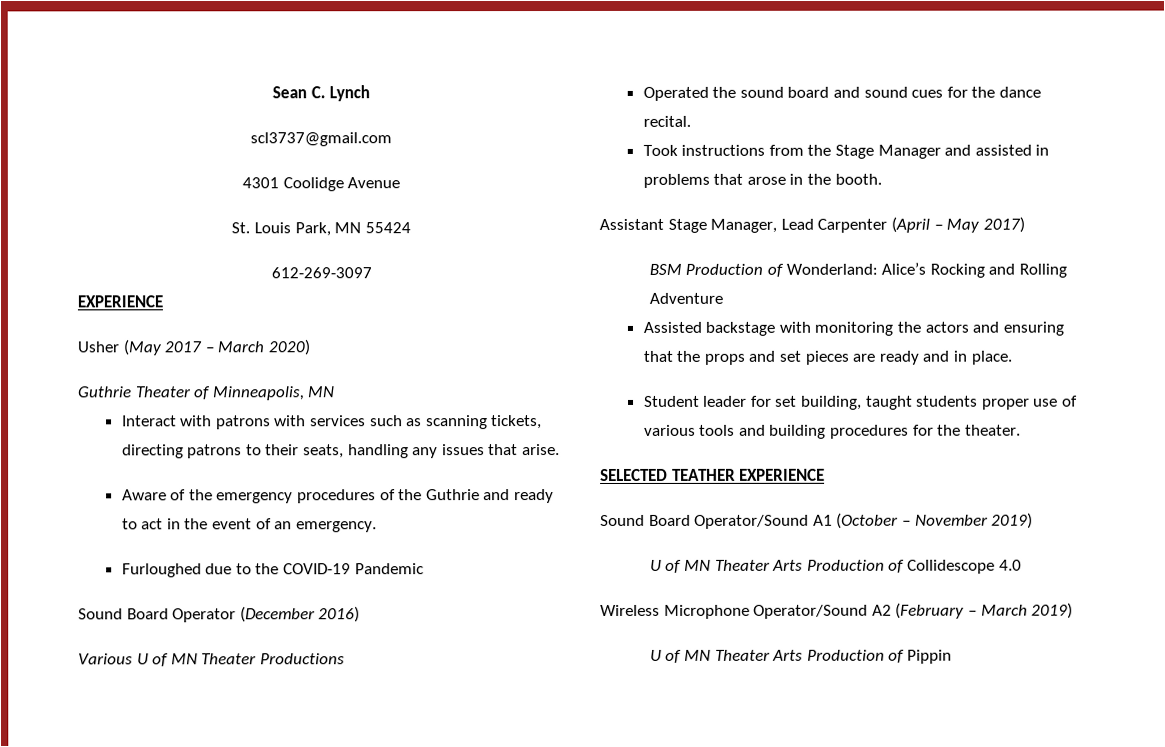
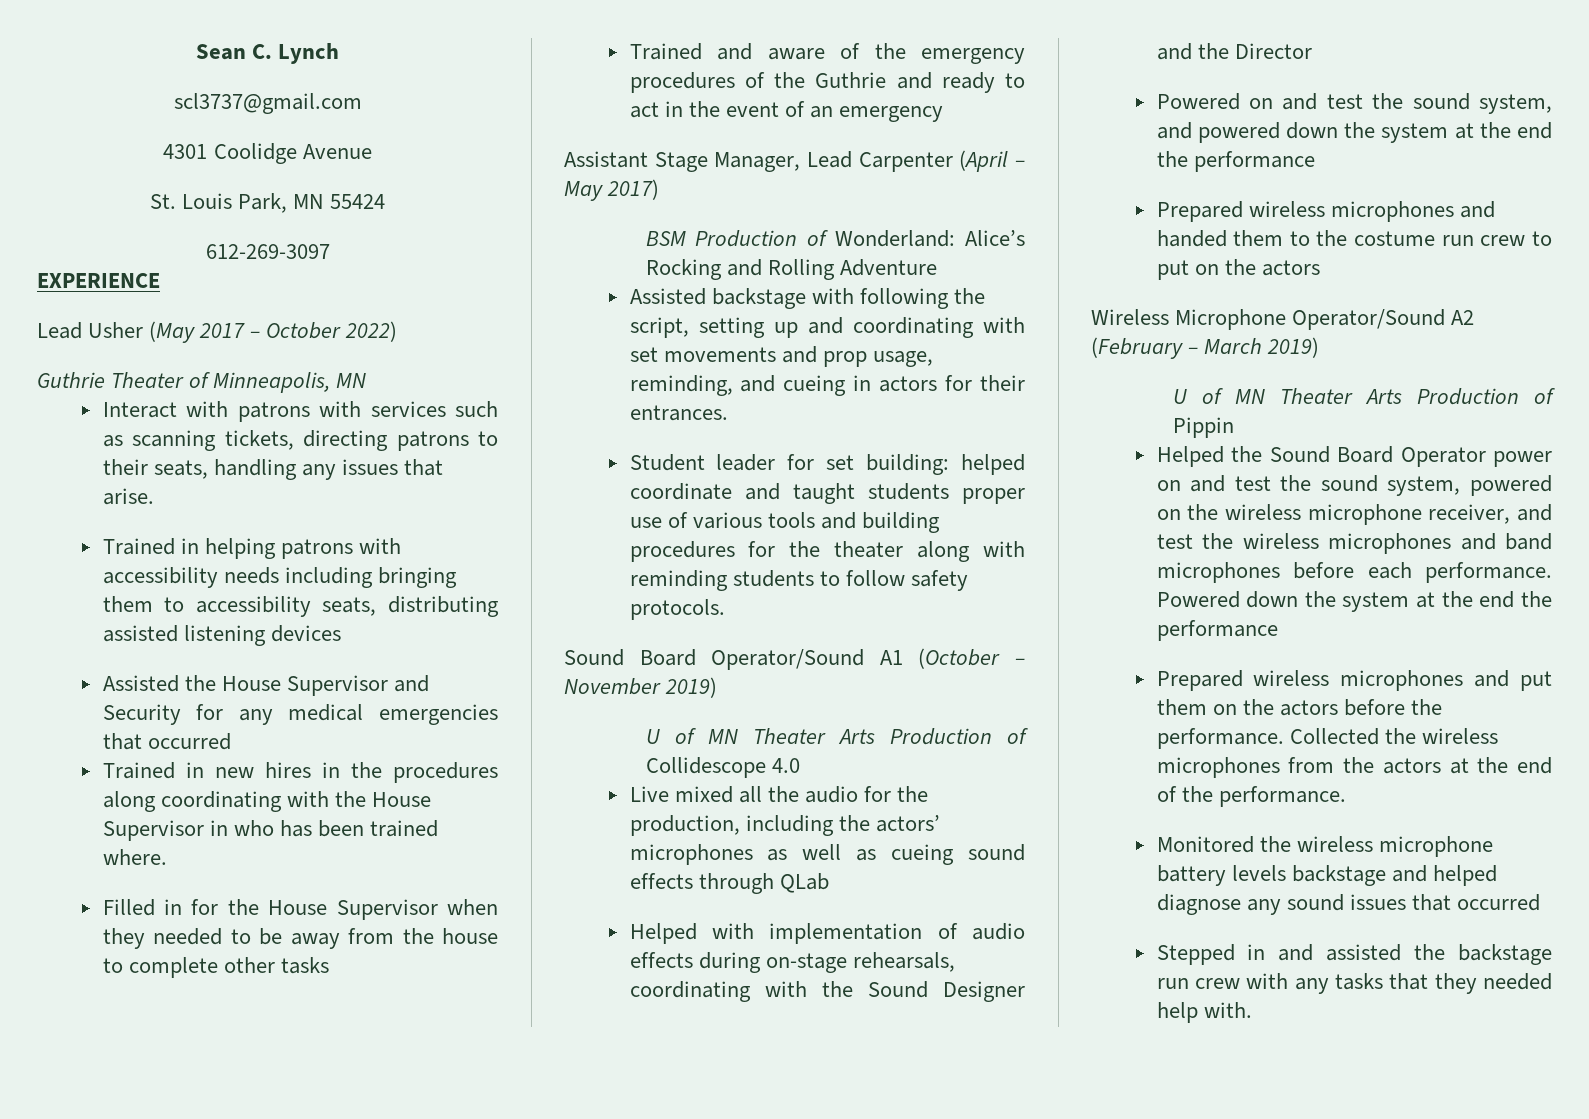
- Usher (May 2017 – March 2020)
+ Lead Usher (May 2017 – October 2022)
- Aware of the emergency procedures of the Guthrie and ready to act in the event of an emergency.
- Furloughed due to the COVID-19 Pandemic
- Sound Board Operator (December 2016)
- Various U of MN Theater Productions
- Operated the sound board and sound cues for the dance recital.
- Took instructions from the Stage Manager and assisted in problems that arose in the booth.
+ Trained in helping patrons with accessibility needs including bringing them to accessibility seats, distributing assisted listening devices
+ Assisted the House Supervisor and Security for any medical emergencies that occurred
+ Trained in new hires in the procedures along coordinating with the House Supervisor in who has been trained where.
+ Filled in for the House Supervisor when they needed to be away from the house to complete other tasks
+ Trained and aware of the emergency procedures of the Guthrie and ready to act in the event of an emergency
- Assisted backstage with monitoring the actors and ensuring that the props and set pieces are ready and in place.
+ Assisted backstage with following the script, setting up and coordinating with set movements and prop usage, reminding, and cueing in actors for their entrances.
- Student leader for set building, taught students proper use of various tools and building procedures for the theater.
- SELECTED TEATHER EXPERIENCE
+ Student leader for set building: helped coordinate and taught students proper use of various tools and building procedures for the theater along with reminding students to follow safety protocols.
+ Live mixed all the audio for the production, including the actors’ microphones as well as cueing sound effects through QLab
+ Helped with implementation of audio effects during on-stage rehearsals, coordinating with the Sound Designer and the Director
+ Powered on and test the sound system, and powered down the system at the end the performance
+ Prepared wireless microphones and handed them to the costume run crew to put on the actors
+ Helped the Sound Board Operator power on and test the sound system, powered on the wireless microphone receiver, and test the wireless microphones and band microphones before each performance. Powered down the system at the end the performance
+ Prepared wireless microphones and put them on the actors before the performance. Collected the wireless microphones from the actors at the end of the performance.
+ Monitored the wireless microphone battery levels backstage and helped diagnose any sound issues that occurred
+ Stepped in and assisted the backstage run crew with any tasks that they needed help with.

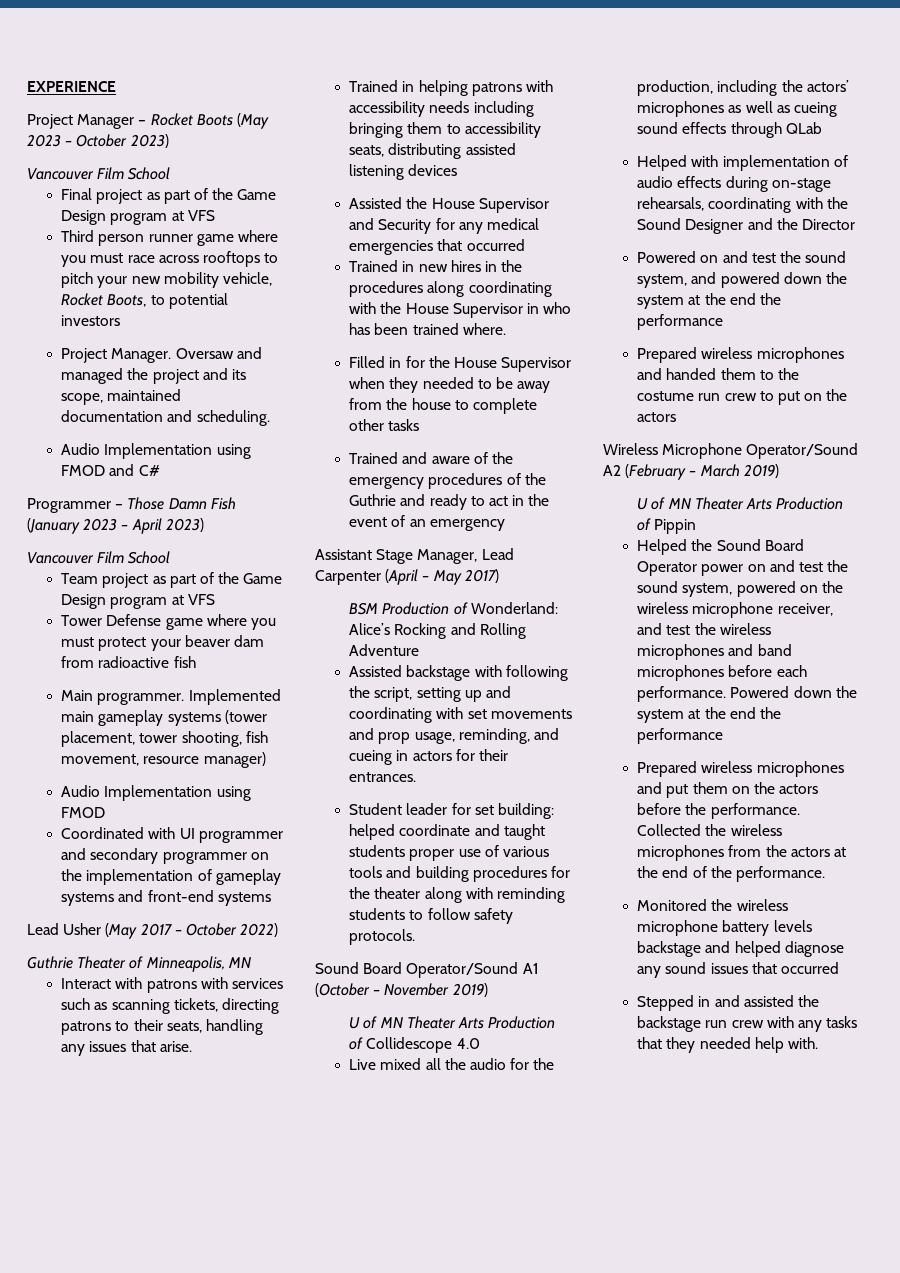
- Sean C. Lynch
- scl3737@gmail.com
- 4301 Coolidge Avenue
- St. Louis Park, MN 55424
- 612-269-3097
  EXPERIENCE
+ Project Manager – Rocket Boots (May 2023 – October 2023)
+ Vancouver Film School
+ Final project as part of the Game Design program at VFS
+ Third person runner game where you must race across rooftops to pitch your new mobility vehicle, Rocket Boots, to potential investors
+ Project Manager. Oversaw and managed the project and its scope, maintained documentation and scheduling.
+ Audio Implementation using FMOD and C#
+ Programmer – Those Damn Fish (January 2023 – April 2023)
+ Vancouver Film School
+ Team project as part of the Game Design program at VFS
+ Tower Defense game where you must protect your beaver dam from radioactive fish
+ Main programmer. Implemented main gameplay systems (tower placement, tower shooting, fish movement, resource manager)
+ Audio Implementation using FMOD
+ Coordinated with UI programmer and secondary programmer on the implementation of gameplay systems and front-end systems

